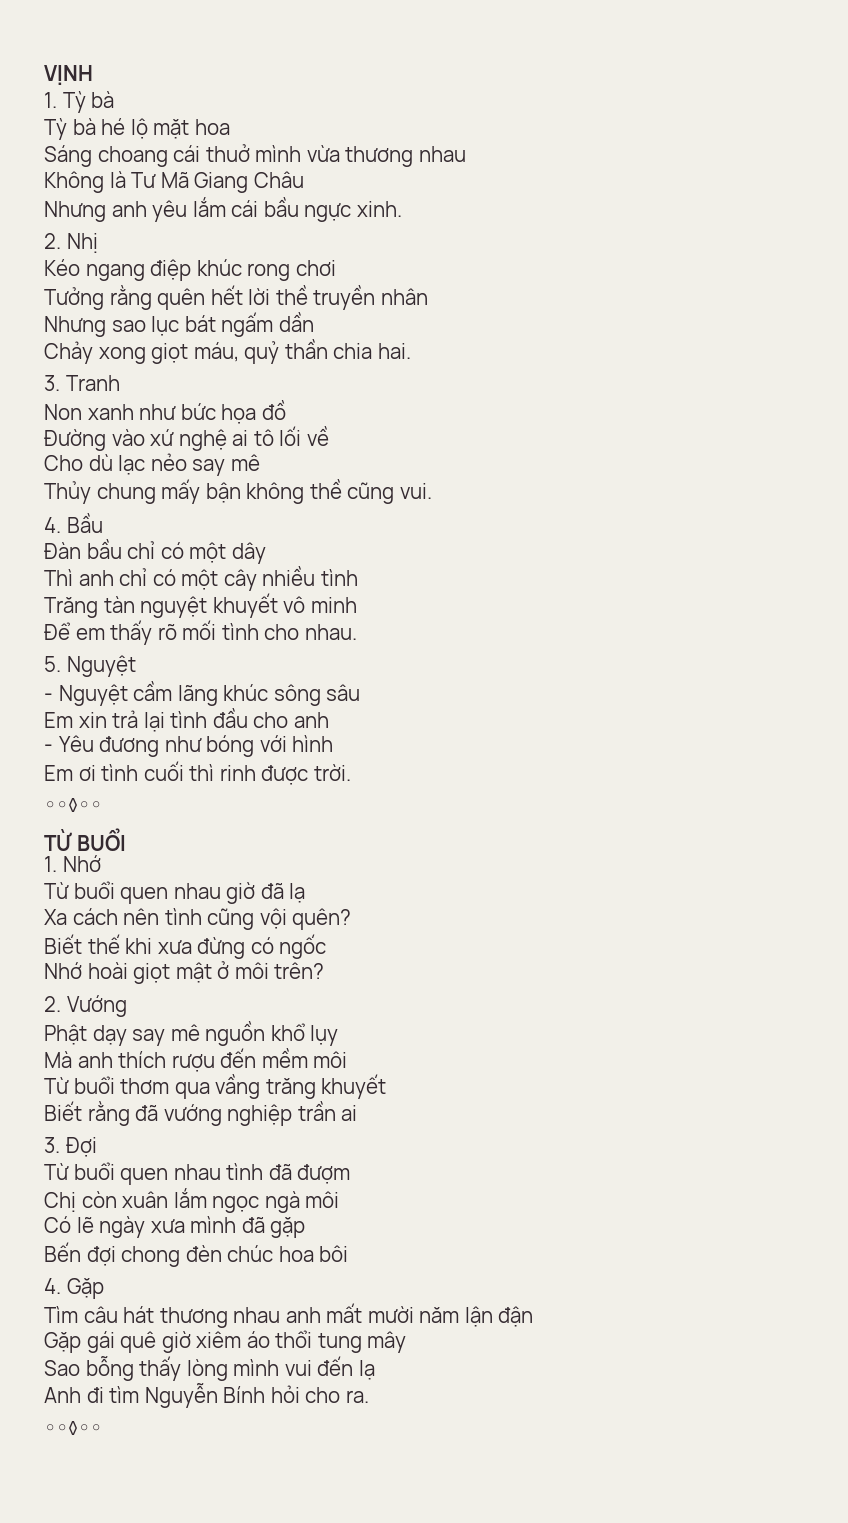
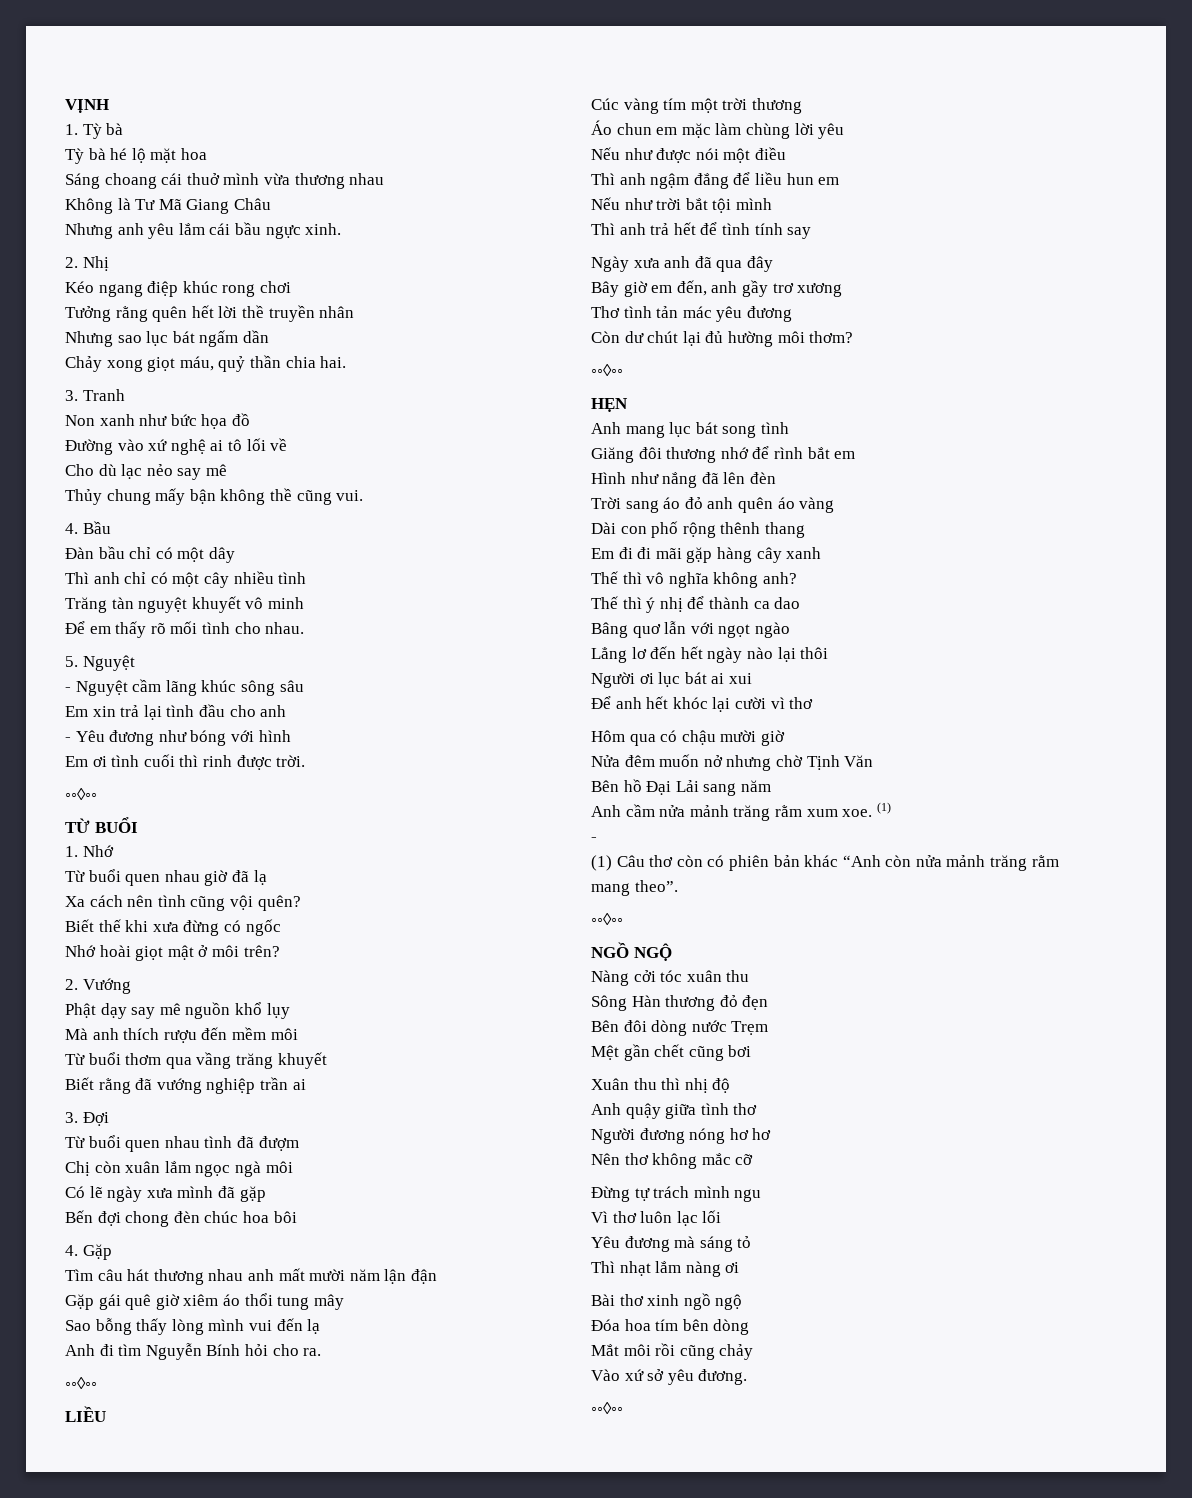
+ LIỀU
+ Cúc vàng tím một trời thương
+ Áo chun em mặc làm chùng lời yêu
+ Nếu như được nói một điều
+ Thì anh ngậm đắng để liều hun em
+ Nếu như trời bắt tội mình
+ Thì anh trả hết để tình tính say
+ Ngày xưa anh đã qua đây
+ Bây giờ em đến, anh gầy trơ xương
+ Thơ tình tản mác yêu đương
+ Còn dư chút lại đủ hường môi thơm?
+ ◦◦◊◦◦
+ HẸN
+ Anh mang lục bát song tình
+ Giăng đôi thương nhớ để rình bắt em
+ Hình như nắng đã lên đèn
+ Trời sang áo đỏ anh quên áo vàng
+ Dài con phố rộng thênh thang
+ Em đi đi mãi gặp hàng cây xanh
+ Thế thì vô nghĩa không anh?
+ Thế thì ý nhị để thành ca dao
+ Bâng quơ lẫn với ngọt ngào
+ Lẳng lơ đến hết ngày nào lại thôi
+ Người ơi lục bát ai xui
+ Để anh hết khóc lại cười vì thơ
+ Hôm qua có chậu mười giờ
+ Nửa đêm muốn nở nhưng chờ Tịnh Văn
+ Bên hồ Đại Lải sang năm
+ Anh cầm nửa mảnh trăng rằm xum xoe. (1)
+ -
+ (1) Câu thơ còn có phiên bản khác “Anh còn nửa mảnh trăng rằm mang theo”.
+ ◦◦◊◦◦
+ NGỒ NGỘ
+ Nàng cởi tóc xuân thu
+ Sông Hàn thương đỏ đẹn
+ Bên đôi dòng nước Trẹm
+ Mệt gần chết cũng bơi
+ Xuân thu thì nhị độ
+ Anh quậy giữa tình thơ
+ Người đương nóng hơ hơ
+ Nên thơ không mắc cỡ
+ Đừng tự trách mình ngu
+ Vì thơ luôn lạc lối
+ Yêu đương mà sáng tỏ
+ Thì nhạt lắm nàng ơi
+ Bài thơ xinh ngồ ngộ
+ Đóa hoa tím bên dòng
+ Mắt môi rồi cũng chảy
+ Vào xứ sở yêu đương.
+ ◦◦◊◦◦

